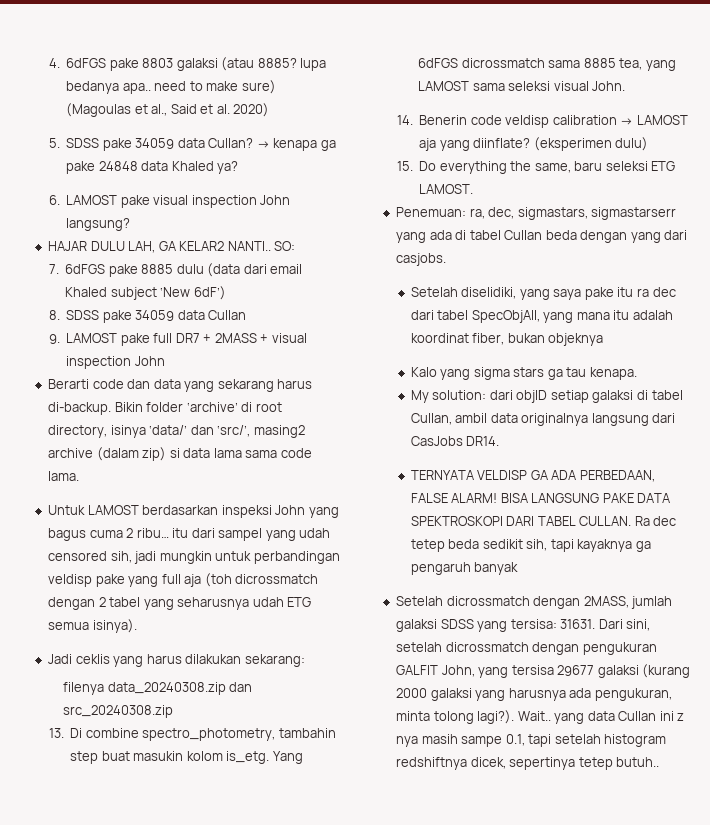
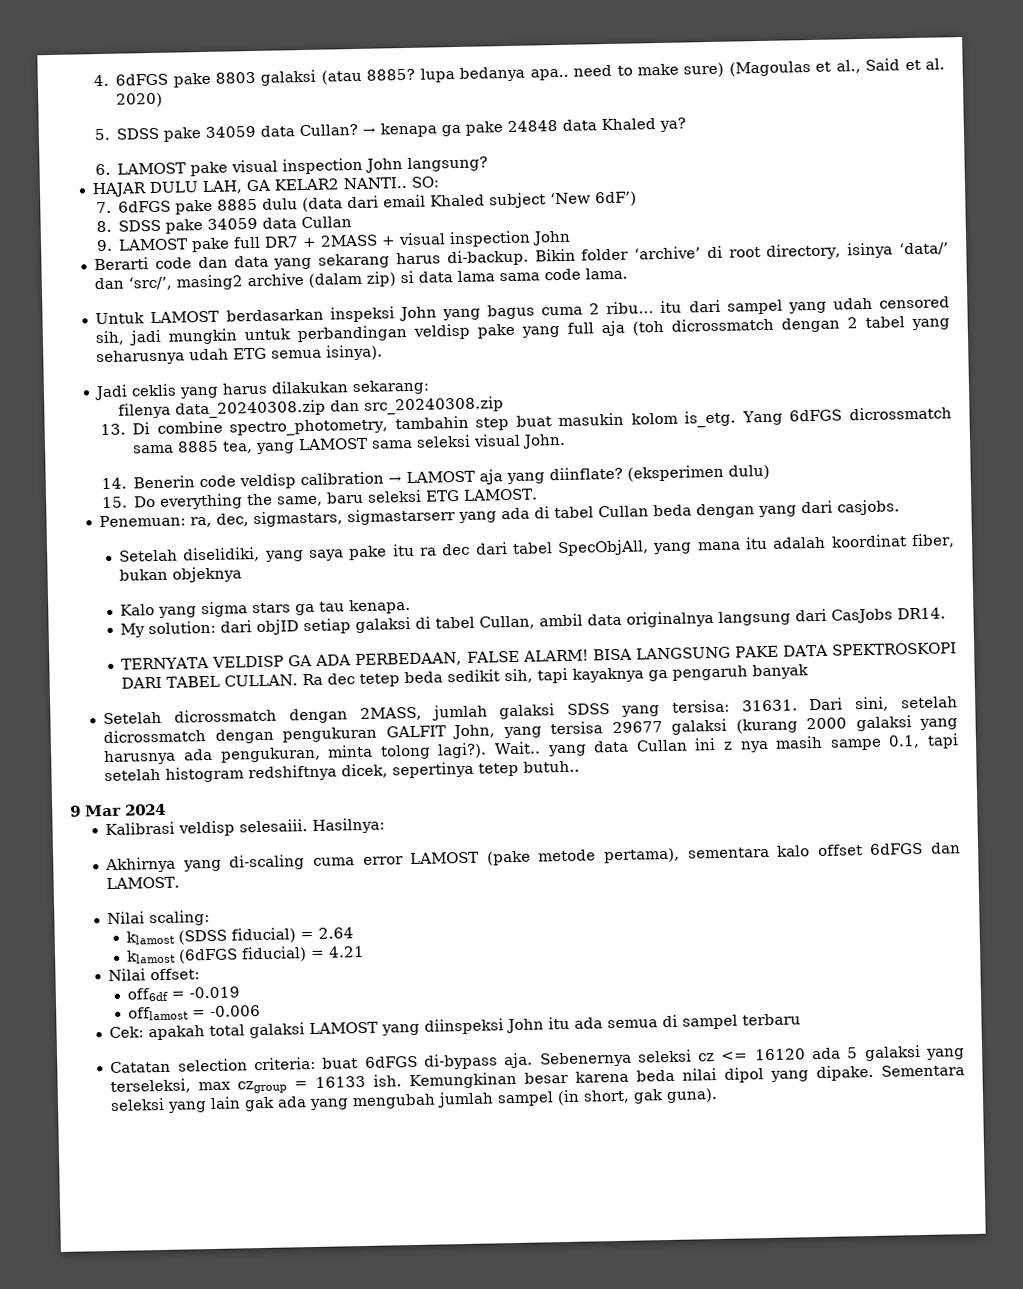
+ 9 Mar 2024
+ Kalibrasi veldisp selesaiii. Hasilnya:
+ Akhirnya yang di-scaling cuma error LAMOST (pake metode pertama), sementara kalo offset 6dFGS dan LAMOST.
+ Nilai scaling:
+ klamost (SDSS fiducial) = 2.64
+ klamost (6dFGS fiducial) = 4.21
+ Nilai offset:
+ off6df = -0.019
+ offlamost = -0.006
+ Cek: apakah total galaksi LAMOST yang diinspeksi John itu ada semua di sampel terbaru
+ Catatan selection criteria: buat 6dFGS di-bypass aja. Sebenernya seleksi cz <= 16120 ada 5 galaksi yang terseleksi, max czgroup = 16133 ish. Kemungkinan besar karena beda nilai dipol yang dipake. Sementara seleksi yang lain gak ada yang mengubah jumlah sampel (in short, gak guna).

